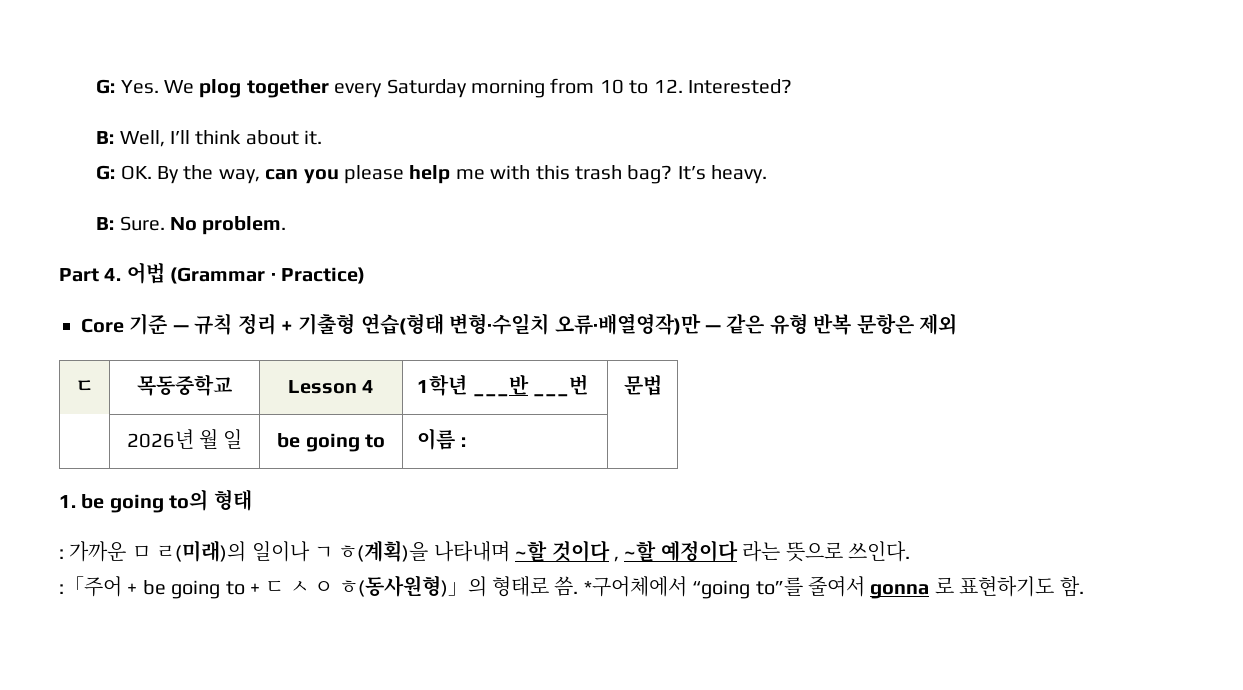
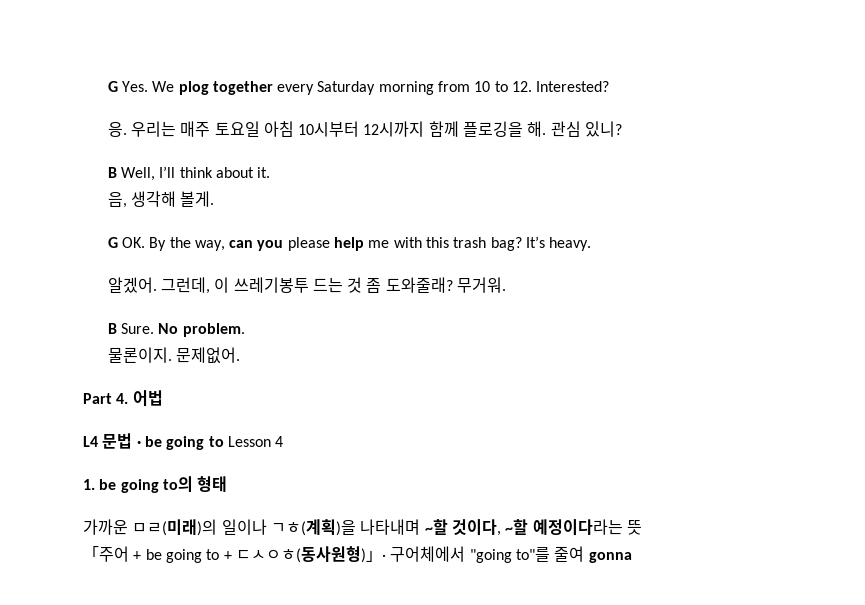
- G: Yes. We plog together every Saturday morning from 10 to 12. Interested?
+ G Yes. We plog together every Saturday morning from 10 to 12. Interested?
- B: Well, I’ll think about it.
+ 응. 우리는 매주 토요일 아침 10시부터 12시까지 함께 플로깅을 해. 관심 있니?
+ B Well, I’ll think about it.
- G: OK. By the way, can you please help me with this trash bag?
+ 음, 생각해 볼게.
+ G OK. By the way, can you please help me with this trash bag?
- B: Sure.
+ 알겠어. 그런데, 이 쓰레기봉투 드는 것 좀 도와줄래? 무거워.
+ B Sure.
+ 물론이지. 문제없어.
- Part 4. 어법 (Grammar · Practice)
- Core 기준 — 규칙 정리 + 기출형 연습(형태 변형·수일치 오류·배열영작)만 — 같은 유형 반복 문항은 제외
- ㄷ | 목동중학교 | Lesson 4 | 1학년 ___반 ___번 | 문법
- | 2026년 월 일 | be going to | 이름 : |
+ Part 4. 어법
+ L4 문법 · be going to Lesson 4
- : 가까운 ㅁ ㄹ(미래)의 일이나 ㄱ ㅎ(계획)을 나타내며 ~할 것이다 , ~할 예정이다 라는 뜻으로 쓰인다.
- :「주어 + be going to + ㄷ ㅅ ㅇ ㅎ(동사원형)」의 형태로 씀. *구어체에서 “going to”를 줄여서 gonna 로 표현하기도 함.
+ 가까운 ㅁㄹ(미래)의 일이나 ㄱㅎ(계획)을 나타내며 ~할 것이다, ~할 예정이다라는 뜻
+ 「주어 + be going to + ㄷㅅㅇㅎ(동사원형)」· 구어체에서 "going to"를 줄여 gonna

